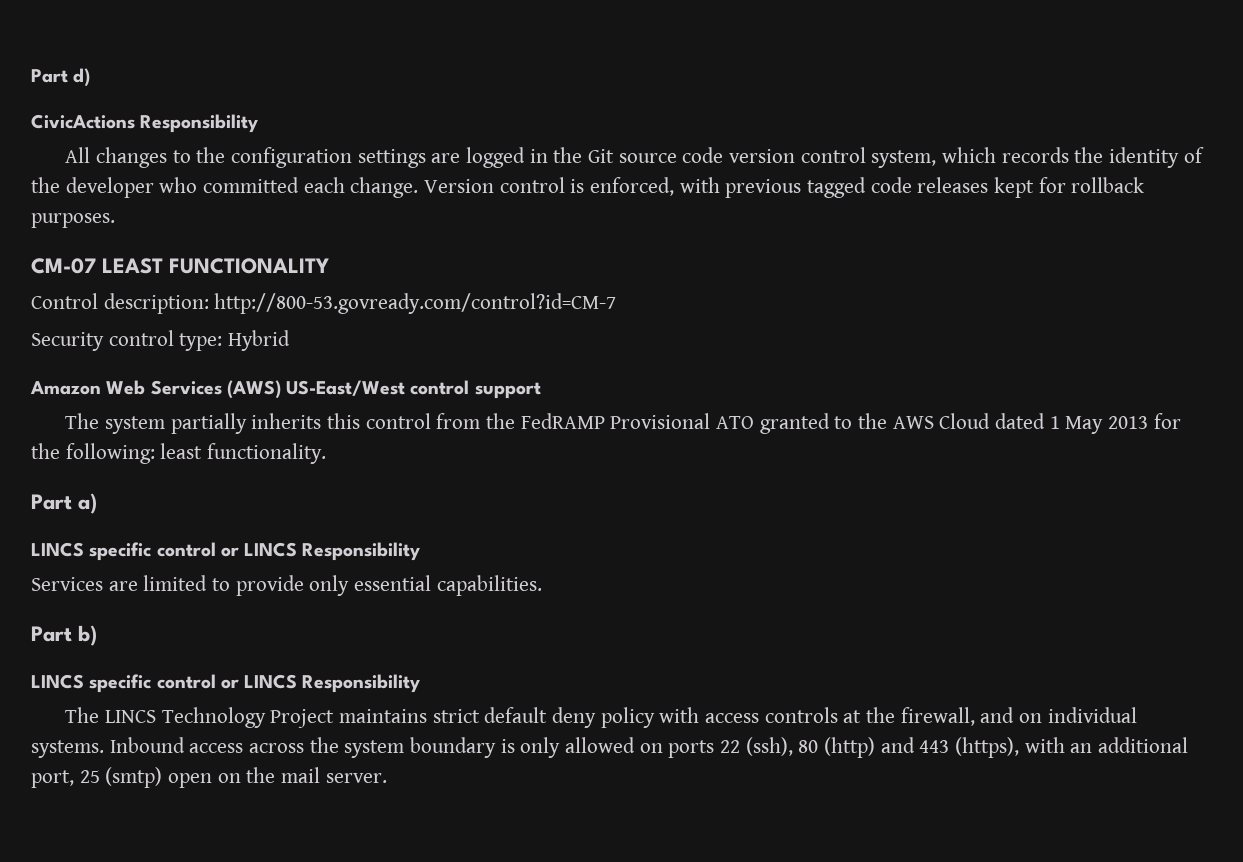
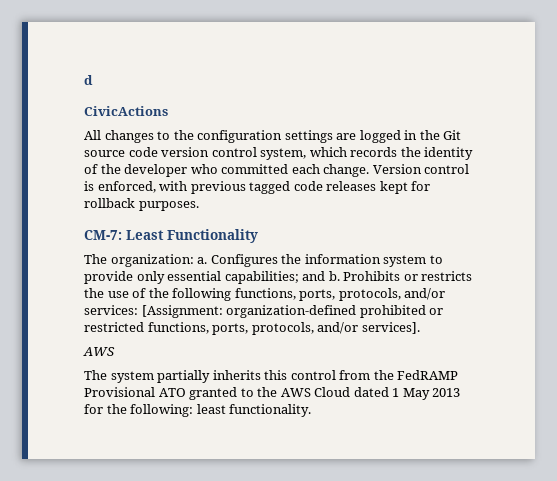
- Part d)
+ d
- CivicActions Responsibility
+ CivicActions
- CM-07 LEAST FUNCTIONALITY
- Control description: http://800-53.govready.com/control?id=CM-7
- Security control type: Hybrid
- Amazon Web Services (AWS) US-East/West control support
+ CM-7: Least Functionality
+ The organization: a. Configures the information system to provide only essential capabilities; and b. Prohibits or restricts the use of the following functions, ports, protocols, and/or services: [Assignment: organization-defined prohibited or restricted functions, ports, protocols, and/or services].
+ AWS
- Part a)
- LINCS specific control or LINCS Responsibility
- Services are limited to provide only essential capabilities.
- Part b)
- LINCS specific control or LINCS Responsibility
- The LINCS Technology Project maintains strict default deny policy with access controls at the firewall, and on individual systems. Inbound access across the system boundary is only allowed on ports 22 (ssh), 80 (http) and 443 (https), with an additional port, 25 (smtp) open on the mail server.

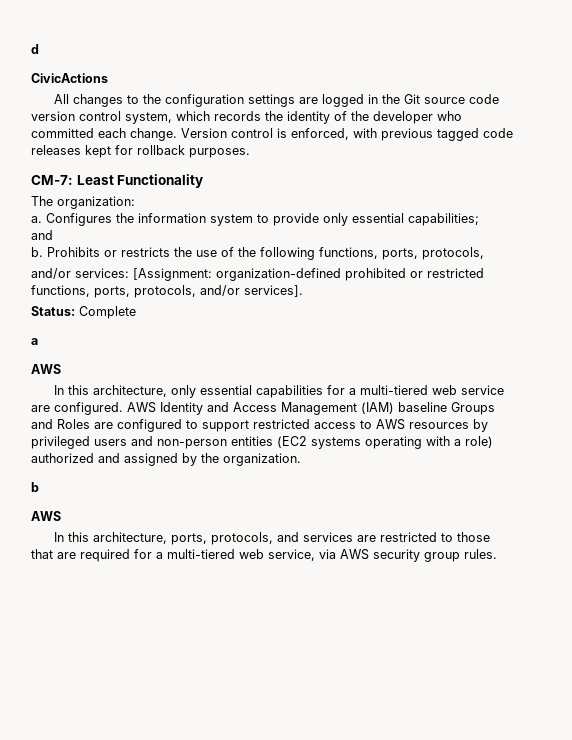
- The organization: a.
+ The organization:
+ a.
- Configures the information system to provide only essential capabilities; and b.
+ Configures the information system to provide only essential capabilities;
+ and
+ b.
- Prohibits or restricts the use of the following functions, ports, protocols, and/or services: [Assignment: organization-defined prohibited or restricted functions, ports, protocols, and/or services].
+ Prohibits or restricts the use of the following functions, ports, protocols,
+ and/or services: [Assignment: organization-defined prohibited or restricted functions, ports, protocols, and/or services].
+ Status: Complete
+ a
  AWS
- The system partially inherits this control from the FedRAMP Provisional ATO granted to the AWS Cloud dated 1 May 2013 for the following: least functionality.
+ In this architecture, only essential capabilities for a multi-tiered web service are configured. AWS Identity and Access Management (IAM) baseline Groups and Roles are configured to support restricted access to AWS resources by privileged users and non-person entities (EC2 systems operating with a role) authorized and assigned by the organization.
+ b
+ AWS
+ In this architecture, ports, protocols, and services are restricted to those that are required for a multi-tiered web service, via AWS security group rules.

